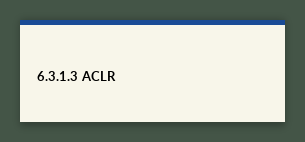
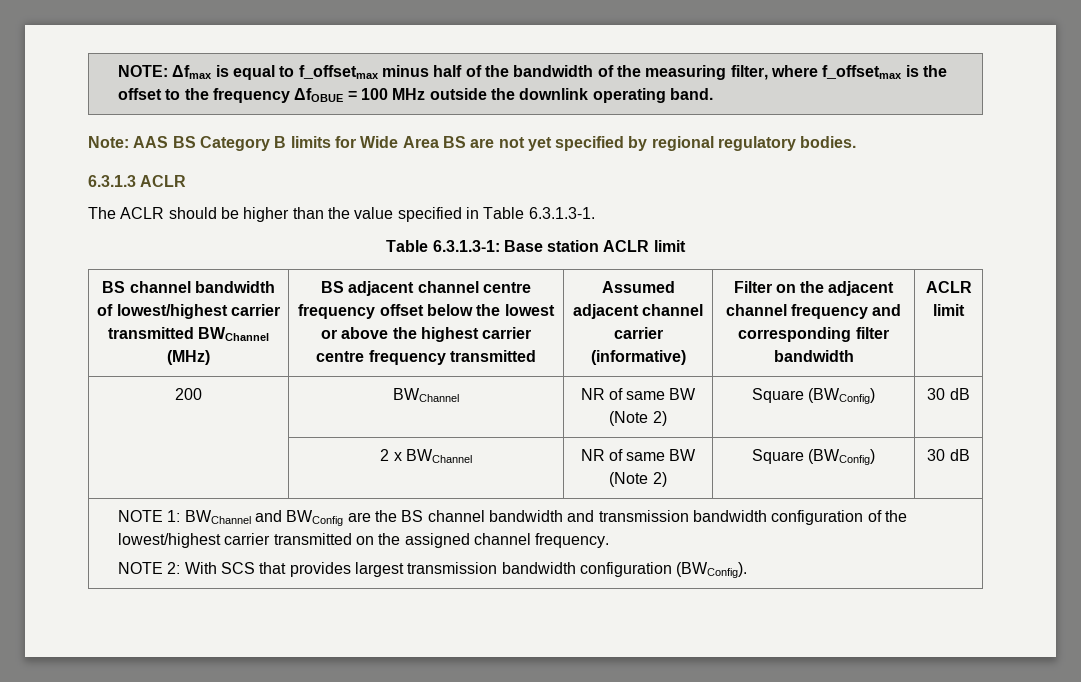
+ NOTE: Δfmax is equal to f_offsetmax minus half of the bandwidth of the measuring filter, where f_offsetmax is the offset to the frequency ΔfOBUE = 100 MHz outside the downlink operating band.
+ Note: AAS BS Category B limits for Wide Area BS are not yet specified by regional regulatory bodies.
  6.3.1.3 ACLR
+ The ACLR should be higher than the value specified in Table 6.3.1.3-1.
+ Table 6.3.1.3-1: Base station ACLR limit
+ BS channel bandwidth of lowest/highest carrier transmitted BWChannel (MHz) | BS adjacent channel centre frequency offset below the lowest or above the highest carrier centre frequency transmitted | Assumed adjacent channel carrier (informative) | Filter on the adjacent channel frequency and corresponding filter bandwidth | ACLR limit
+ 200 | BWChannel | NR of same BW (Note 2) | Square (BWConfig) | 30 dB
+ | 2 x BWChannel | NR of same BW (Note 2) | Square (BWConfig) | 30 dB
+ NOTE 1: BWChannel and BWConfig are the BS channel bandwidth and transmission bandwidth configuration of the lowest/highest carrier transmitted on the assigned channel frequency.
+ NOTE 2: With SCS that provides largest transmission bandwidth configuration (BWConfig).

